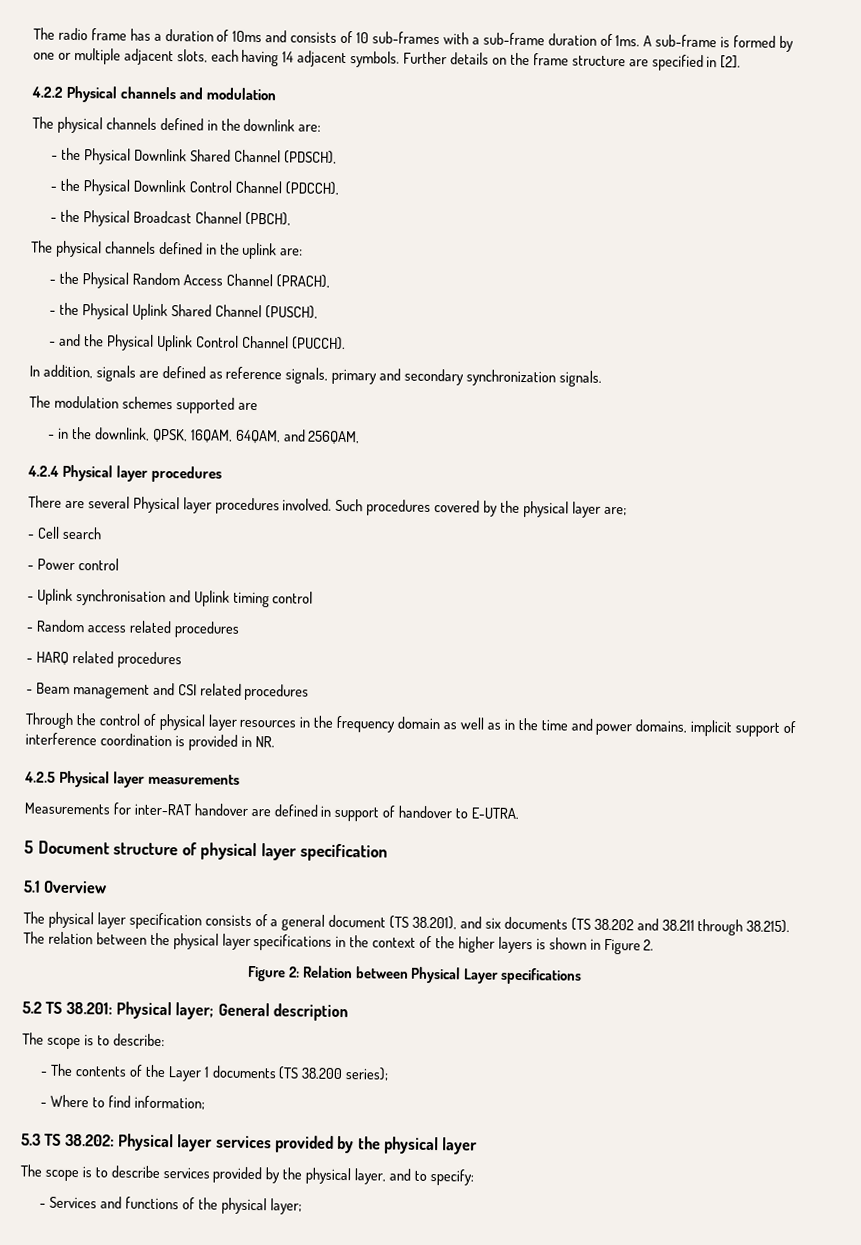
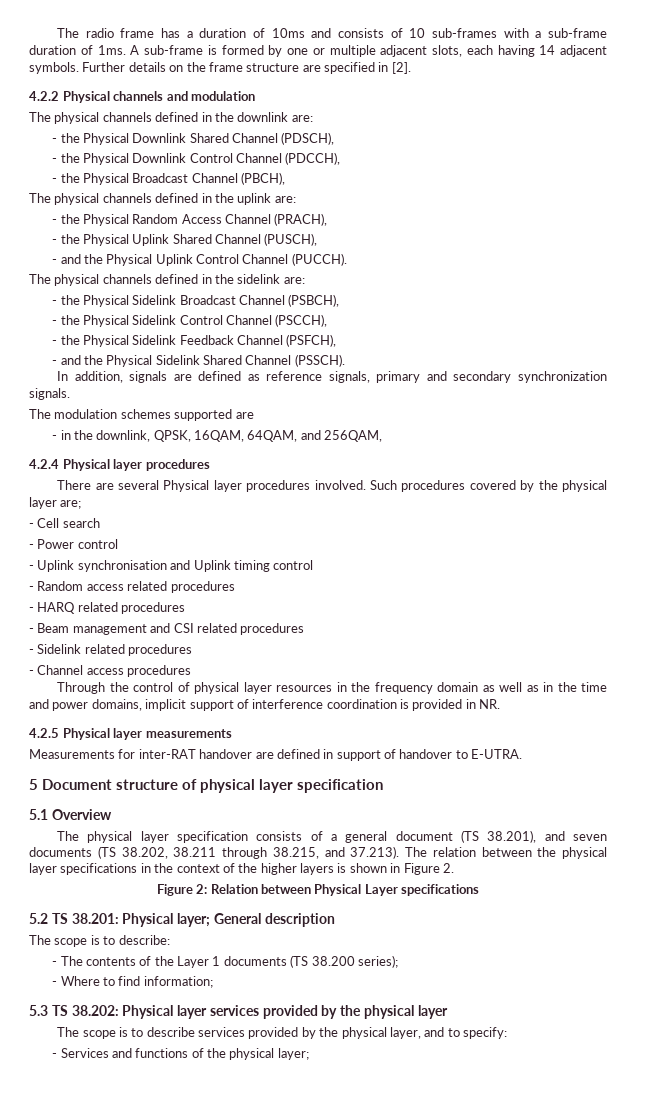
+ The physical channels defined in the sidelink are:
+ - the Physical Sidelink Broadcast Channel (PSBCH),
+ - the Physical Sidelink Control Channel (PSCCH),
+ - the Physical Sidelink Feedback Channel (PSFCH),
+ - and the Physical Sidelink Shared Channel (PSSCH).
+ - Sidelink related procedures
+ - Channel access procedures
- The physical layer specification consists of a general document (TS 38.201), and six documents (TS 38.202 and 38.211 through 38.215). The relation between the physical layer specifications in the context of the higher layers is shown in Figure 2.
+ The physical layer specification consists of a general document (TS 38.201), and seven documents (TS 38.202, 38.211 through 38.215, and 37.213). The relation between the physical layer specifications in the context of the higher layers is shown in Figure 2.

